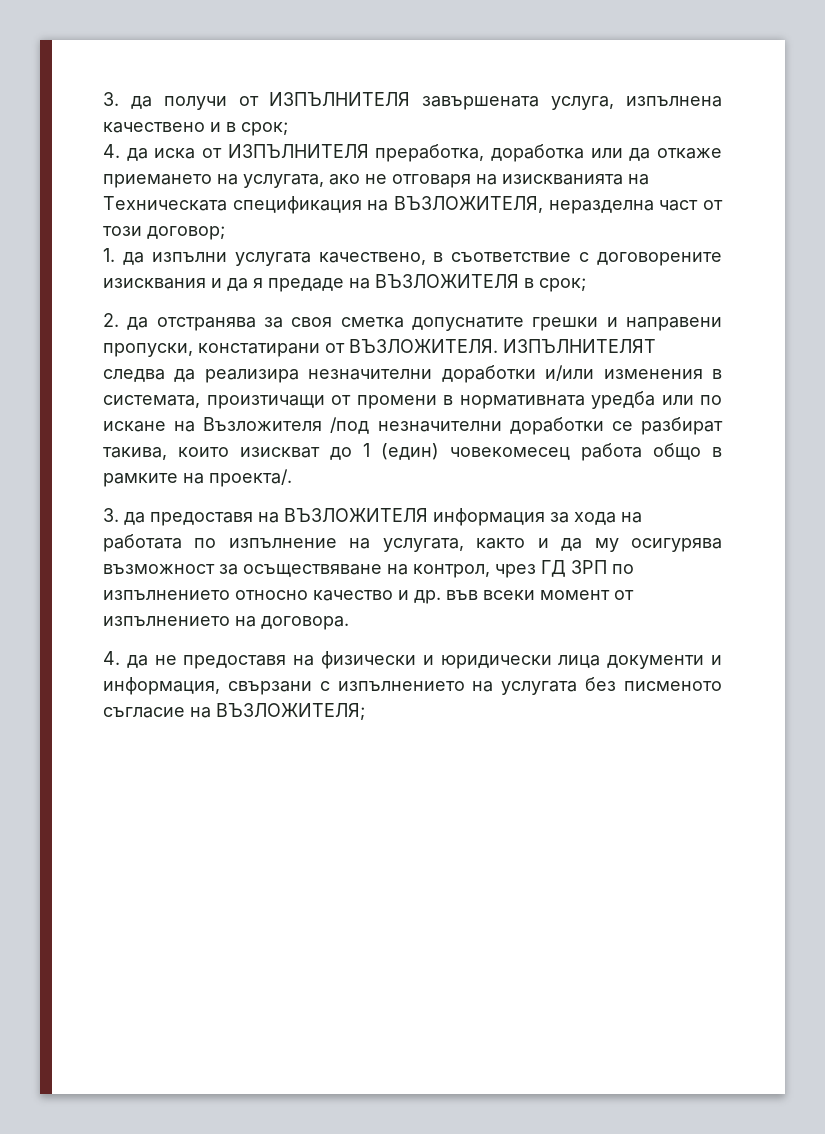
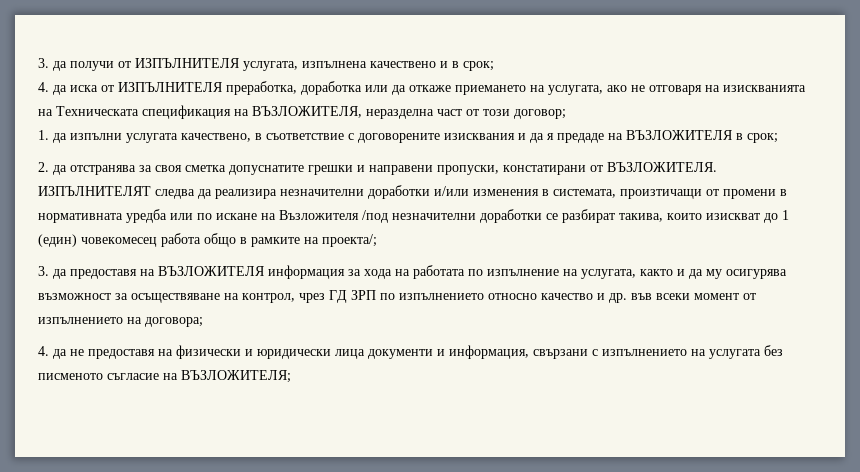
- 3. да получи от ИЗПЪЛНИТЕЛЯ завършената услуга, изпълнена качествено и в срок;
+ 3. да получи от ИЗПЪЛНИТЕЛЯ услугата, изпълнена качествено и в срок;
- ИЗПЪЛНИТЕЛЯТ следва да реализира незначителни доработки и/или изменения в системата, произтичащи от промени в нормативната уредба или по искане на Възложителя /под незначителни доработки се разбират такива, които изискват до 1 (един) човекомесец работа общо в рамките на проекта/.
+ ИЗПЪЛНИТЕЛЯТ следва да реализира незначителни доработки и/или изменения в системата, произтичащи от промени в нормативната уредба или по искане на Възложителя /под незначителни доработки се разбират такива, които изискват до 1 (един) човекомесец работа общо в рамките на проекта/;
- 3. да предоставя на ВЪЗЛОЖИТЕЛЯ информация за хода на работата по изпълнение на услугата, както и да му осигурява възможност за осъществяване на контрол, чрез ГД ЗРП по изпълнението относно качество и др. във всеки момент от изпълнението на договора.
+ 3. да предоставя на ВЪЗЛОЖИТЕЛЯ информация за хода на работата по изпълнение на услугата, както и да му осигурява възможност за осъществяване на контрол, чрез ГД ЗРП по изпълнението относно качество и др. във всеки момент от изпълнението на договора;

